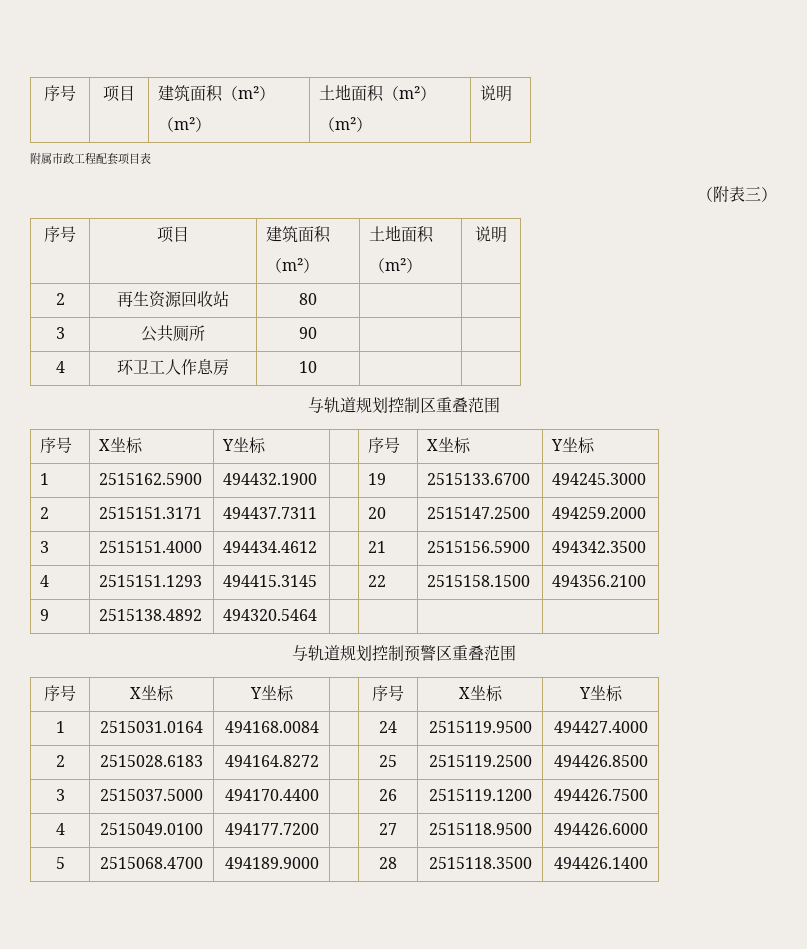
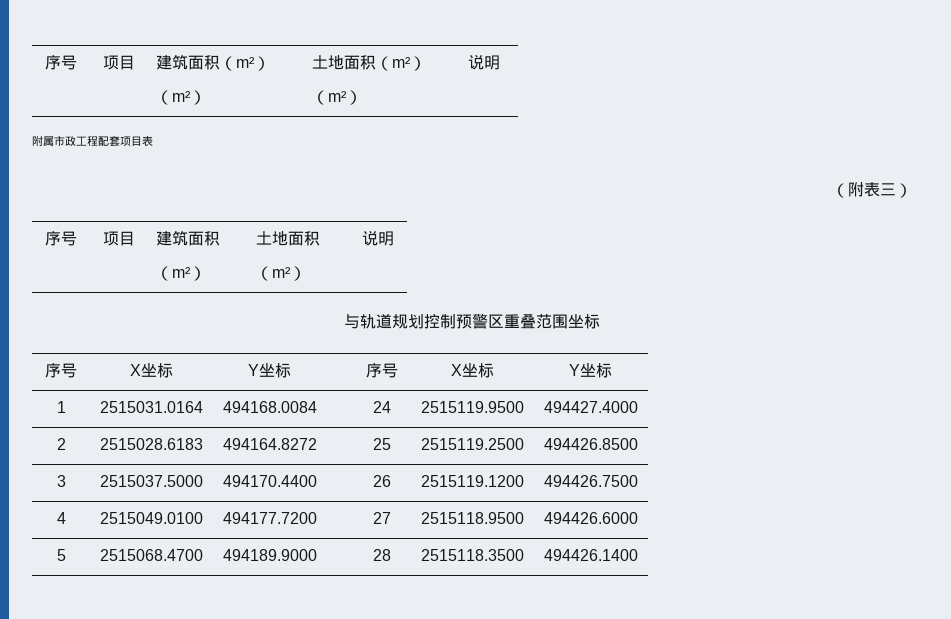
- 2 | 再生资源回收站 | 80 | |
- 3 | 公共厕所 | 90 | |
- 4 | 环卫工人作息房 | 10 | |
- 与轨道规划控制区重叠范围
- 序号 | X坐标 | Y坐标 | | 序号 | X坐标 | Y坐标
- 1 | 2515162.5900 | 494432.1900 | | 19 | 2515133.6700 | 494245.3000
- 2 | 2515151.3171 | 494437.7311 | | 20 | 2515147.2500 | 494259.2000
- 3 | 2515151.4000 | 494434.4612 | | 21 | 2515156.5900 | 494342.3500
- 4 | 2515151.1293 | 494415.3145 | | 22 | 2515158.1500 | 494356.2100
- 9 | 2515138.4892 | 494320.5464 | | | |
- 与轨道规划控制预警区重叠范围
+ 与轨道规划控制预警区重叠范围坐标

